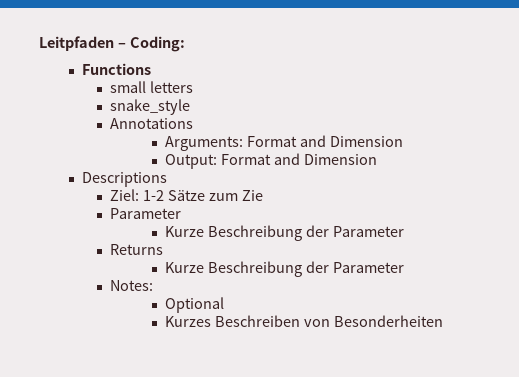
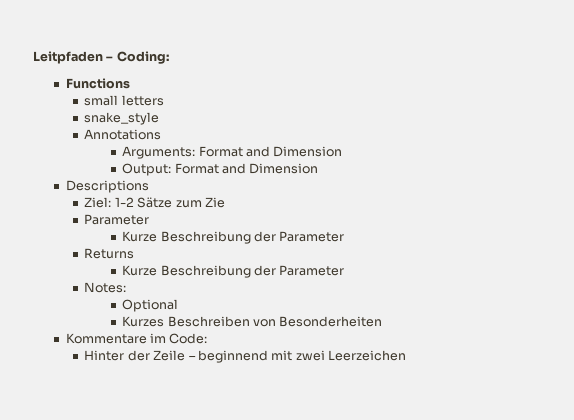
+ Kommentare im Code:
+ Hinter der Zeile – beginnend mit zwei Leerzeichen

